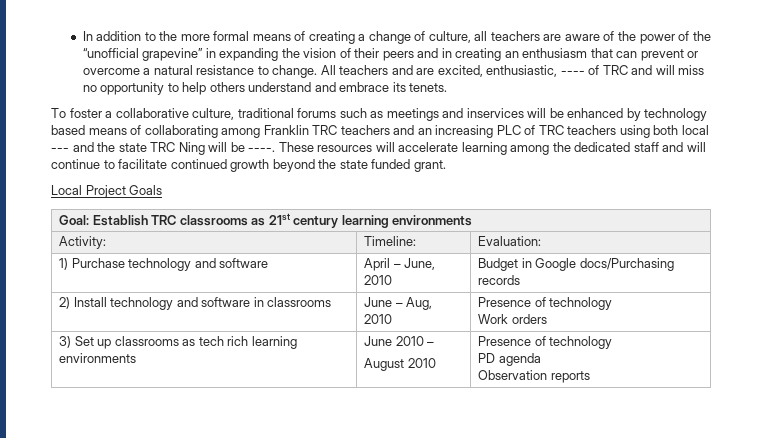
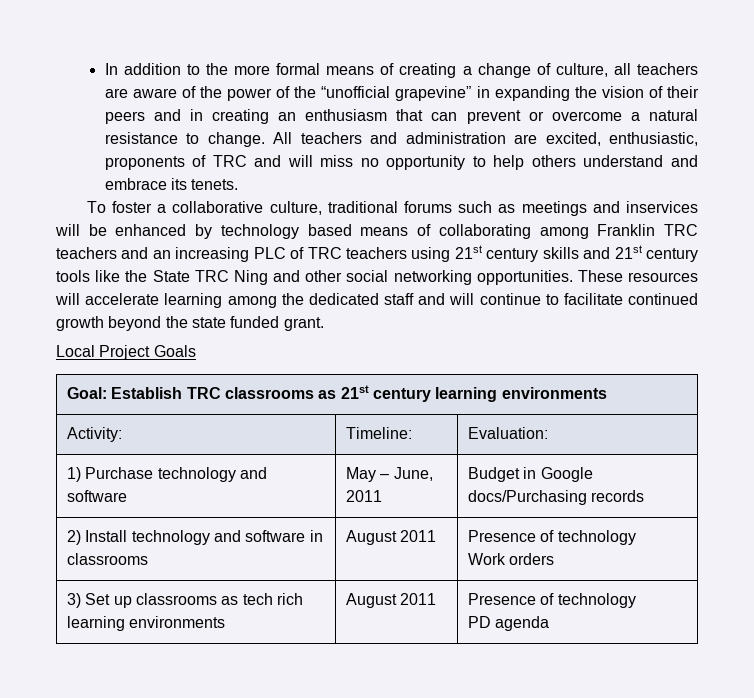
- All teachers and are excited, enthusiastic, ---- of TRC and will miss no opportunity to help others understand and embrace its tenets.
+ All teachers and administration are excited, enthusiastic, proponents of TRC and will miss no opportunity to help others understand and embrace its tenets.
- To foster a collaborative culture, traditional forums such as meetings and inservices will be enhanced by technology based means of collaborating among Franklin TRC teachers and an increasing PLC of TRC teachers using both local --- and the state TRC Ning will be ----.
+ To foster a collaborative culture, traditional forums such as meetings and inservices will be enhanced by technology based means of collaborating among Franklin TRC teachers and an increasing PLC of TRC teachers using 21st century skills and 21st century tools like the State TRC Ning and other social networking opportunities.
- 1) Purchase technology and software | April – June, 2010 | Budget in Google docs/Purchasing records
+ 1) Purchase technology and software | May – June, 2011 | Budget in Google docs/Purchasing records
- 2) Install technology and software in classrooms | June – Aug, 2010 | Presence of technology
+ 2) Install technology and software in classrooms | August 2011 | Presence of technology
- 3) Set up classrooms as tech rich learning environments | June 2010 –
- August 2010 | Presence of technology
+ 3) Set up classrooms as tech rich learning environments | August 2011 | Presence of technology
  PD agenda
- Observation reports

